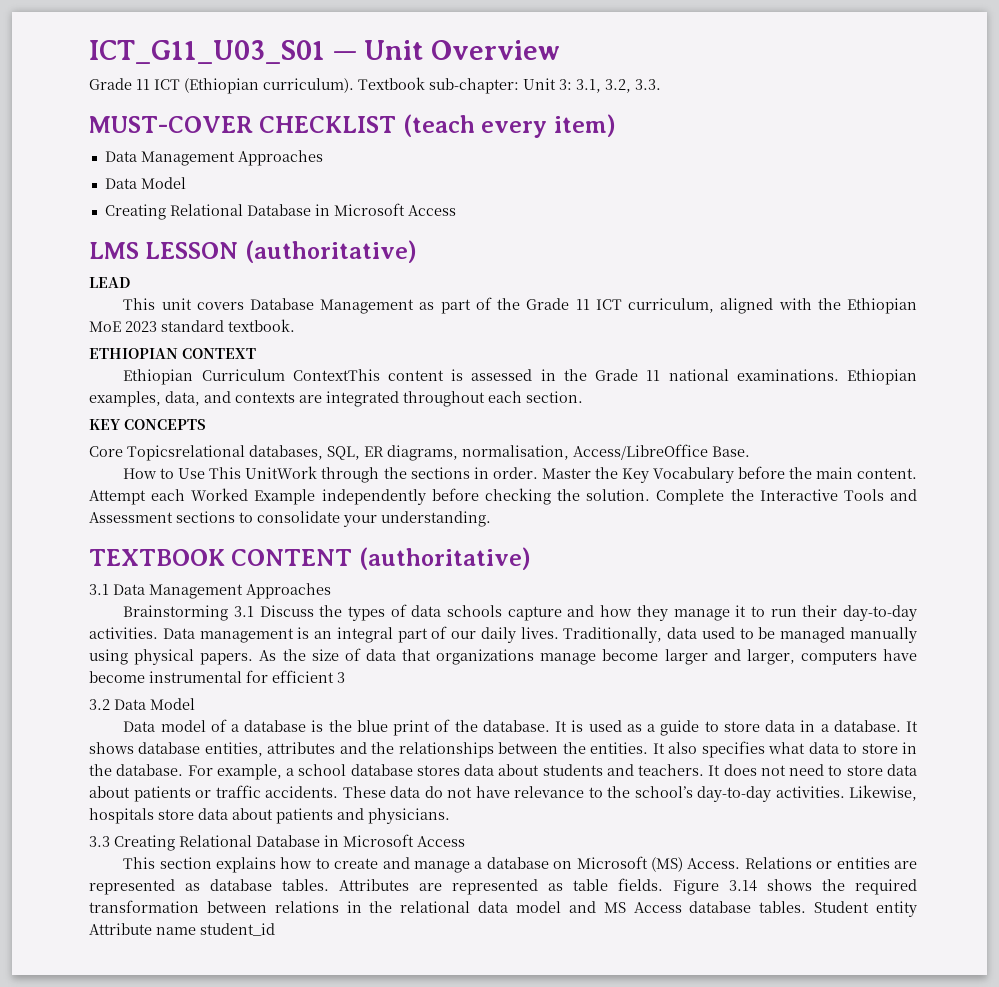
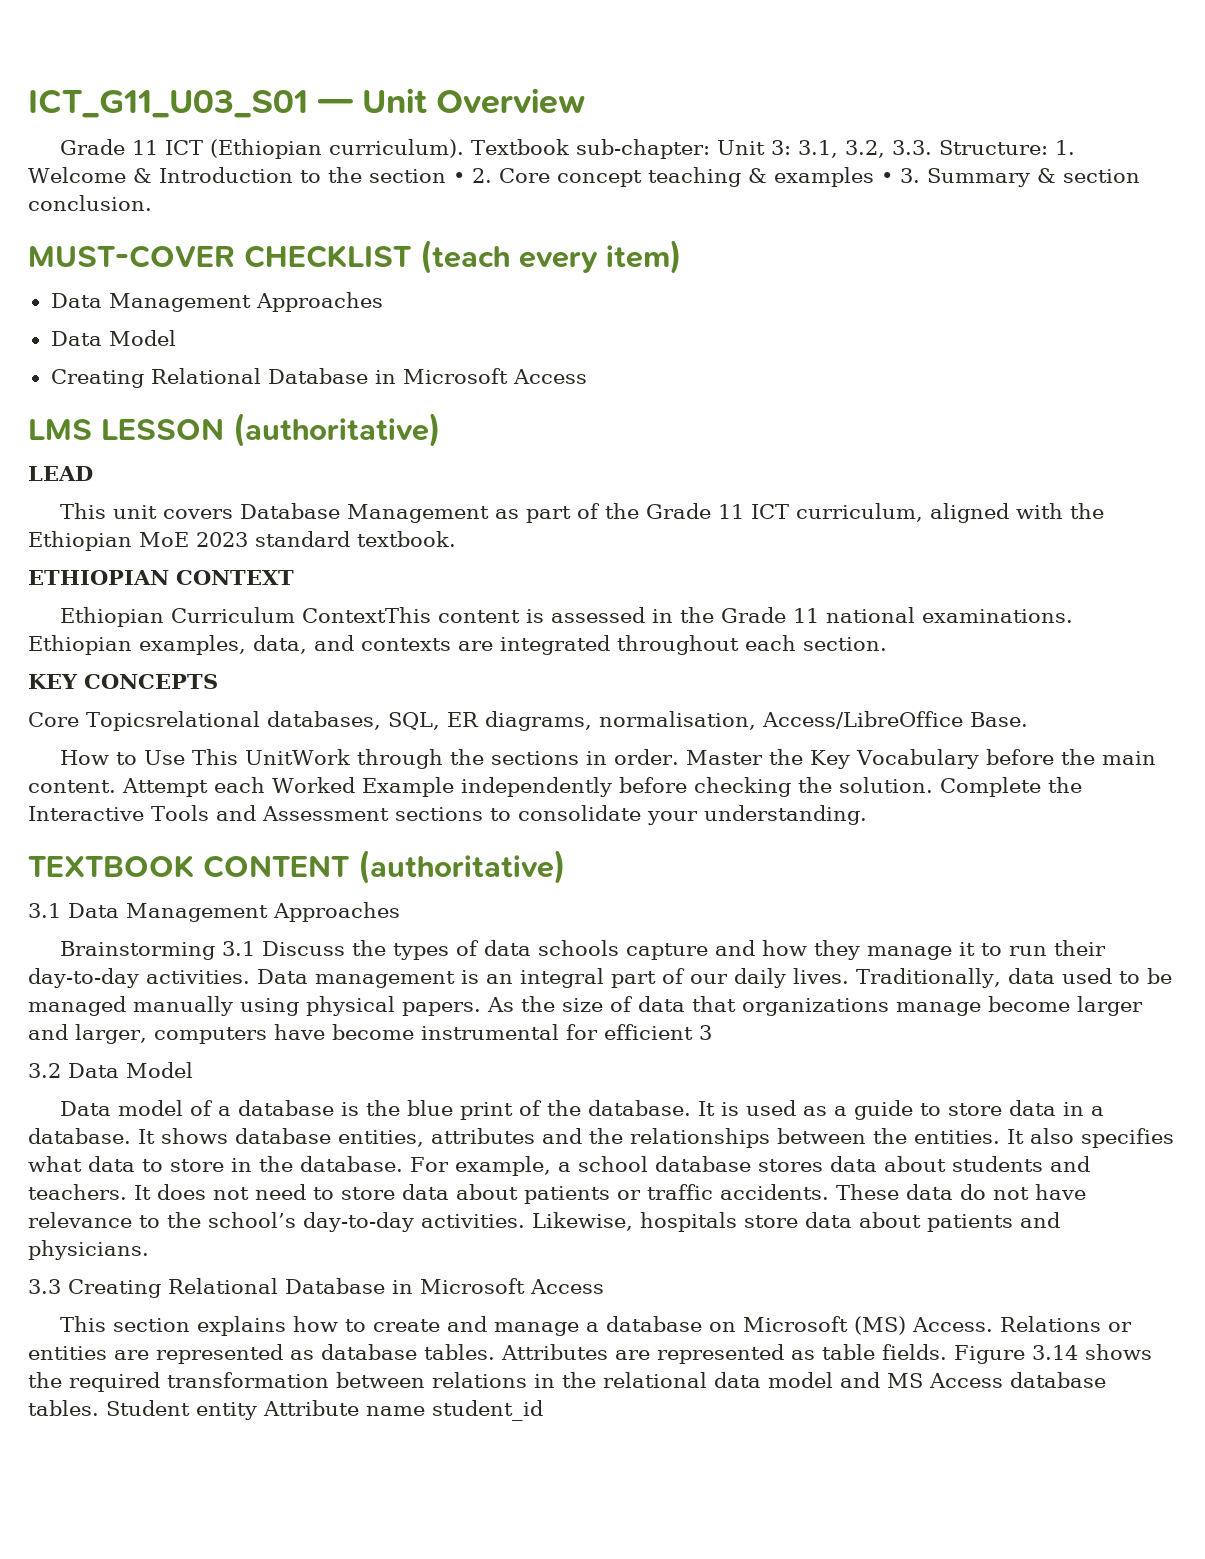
- Textbook sub-chapter: Unit 3: 3.1, 3.2, 3.3.
+ Textbook sub-chapter: Unit 3: 3.1, 3.2, 3.3. Structure: 1. Welcome & Introduction to the section • 2. Core concept teaching & examples • 3. Summary & section conclusion.

